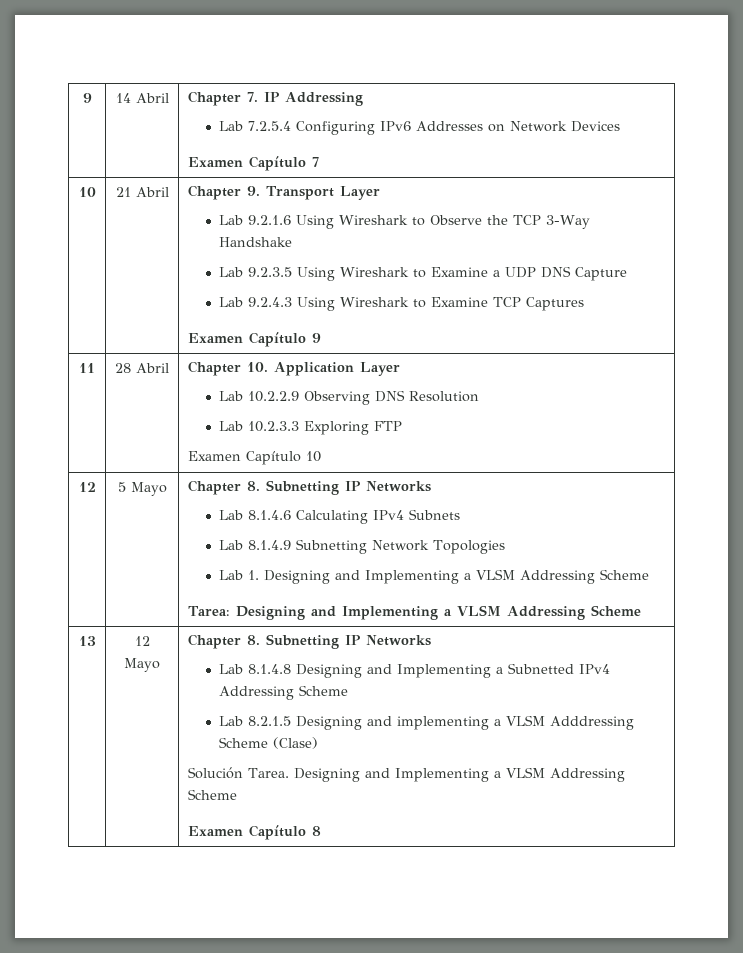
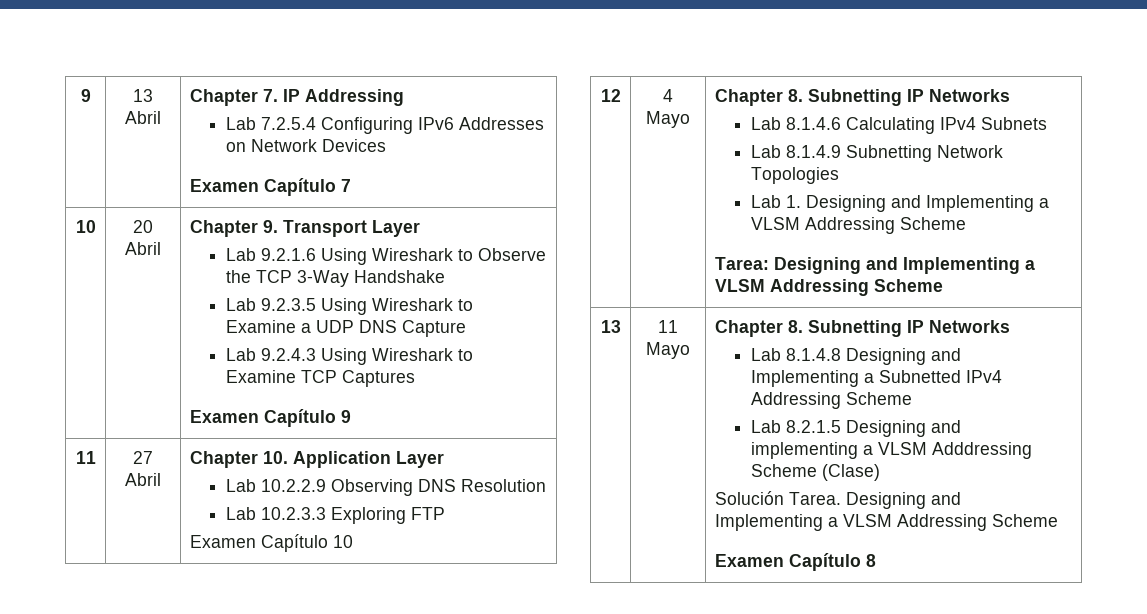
- 9 | 14 Abril | Chapter 7. IP Addressing
+ 9 | 13 Abril | Chapter 7. IP Addressing
- 10 | 21 Abril | Chapter 9. Transport Layer
+ 10 | 20 Abril | Chapter 9. Transport Layer
- 11 | 28 Abril | Chapter 10. Application Layer
+ 11 | 27 Abril | Chapter 10. Application Layer
- 12 | 5 Mayo | Chapter 8. Subnetting IP Networks
+ 12 | 4 Mayo | Chapter 8. Subnetting IP Networks
- 13 | 12 Mayo | Chapter 8. Subnetting IP Networks
+ 13 | 11 Mayo | Chapter 8. Subnetting IP Networks

